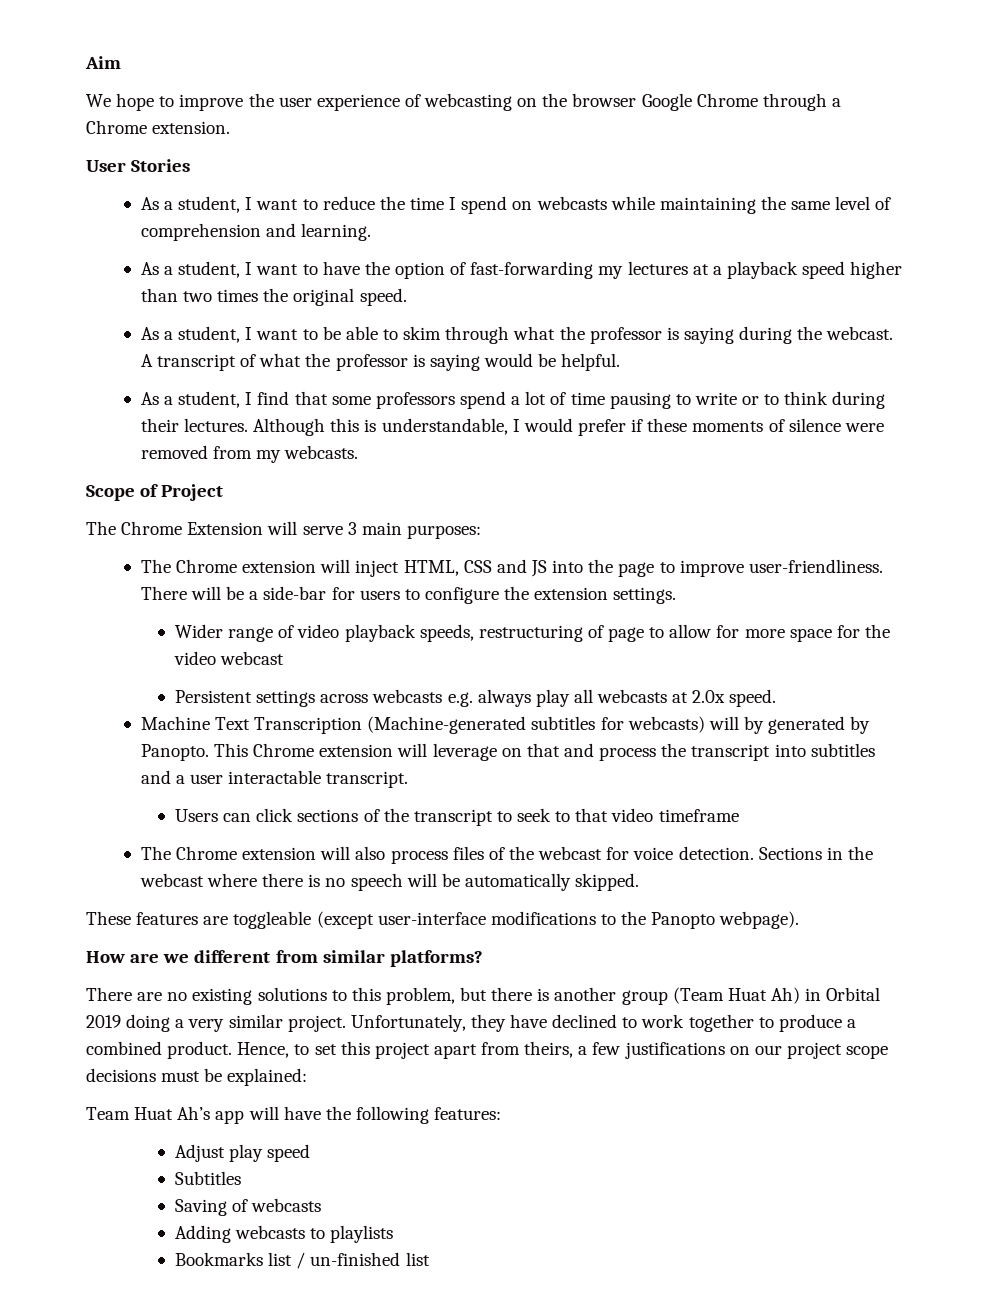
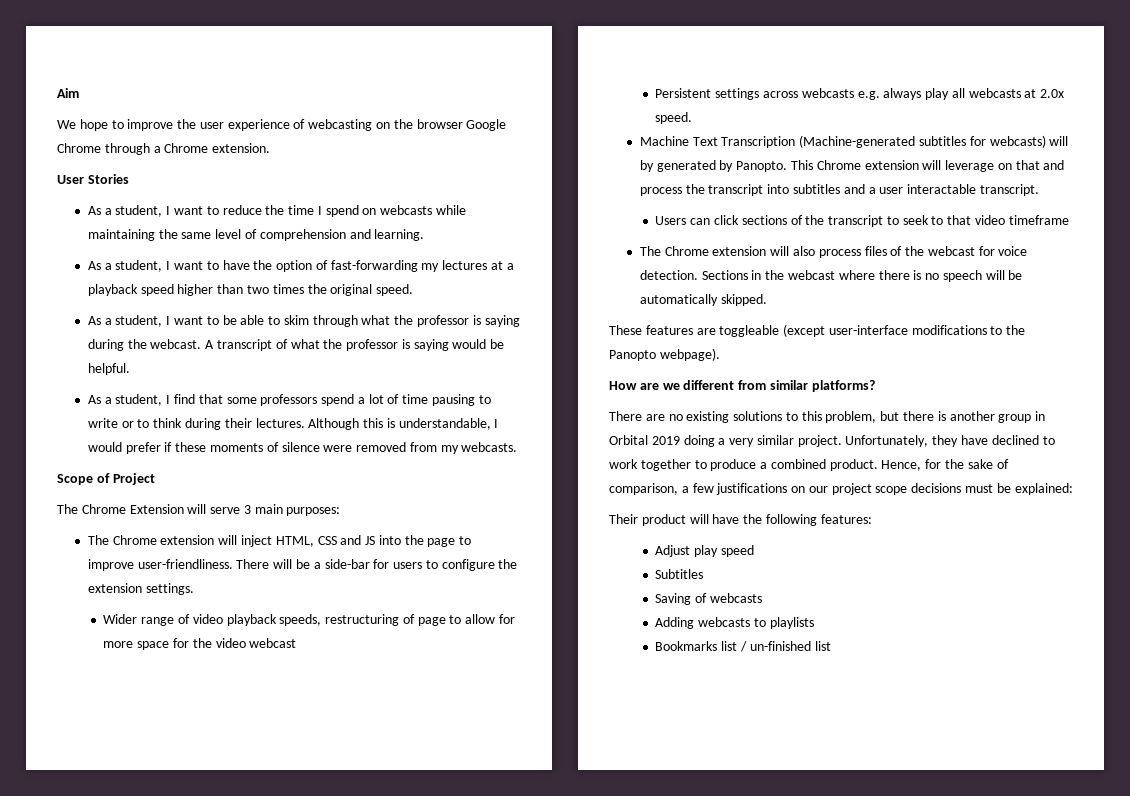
- There are no existing solutions to this problem, but there is another group (Team Huat Ah) in Orbital 2019 doing a very similar project.
+ There are no existing solutions to this problem, but there is another group in Orbital 2019 doing a very similar project.
- Hence, to set this project apart from theirs, a few justifications on our project scope decisions must be explained:
+ Hence, for the sake of comparison, a few justifications on our project scope decisions must be explained:
- Team Huat Ah’s app will have the following features:
+ Their product will have the following features:

